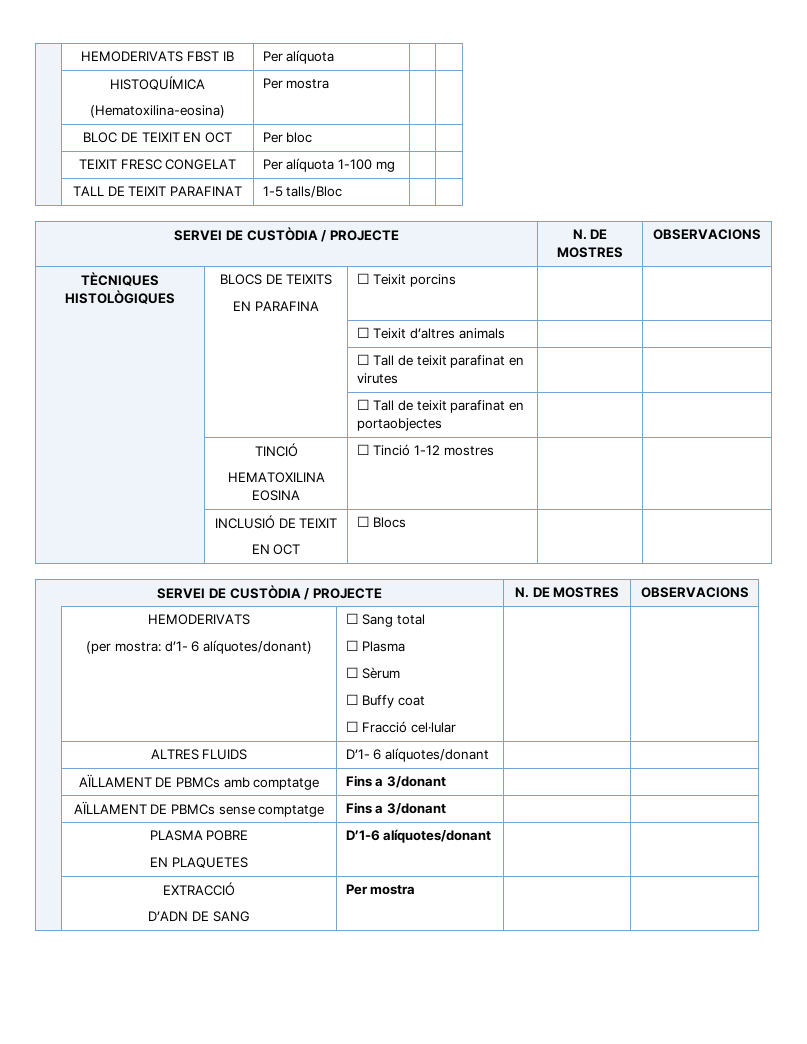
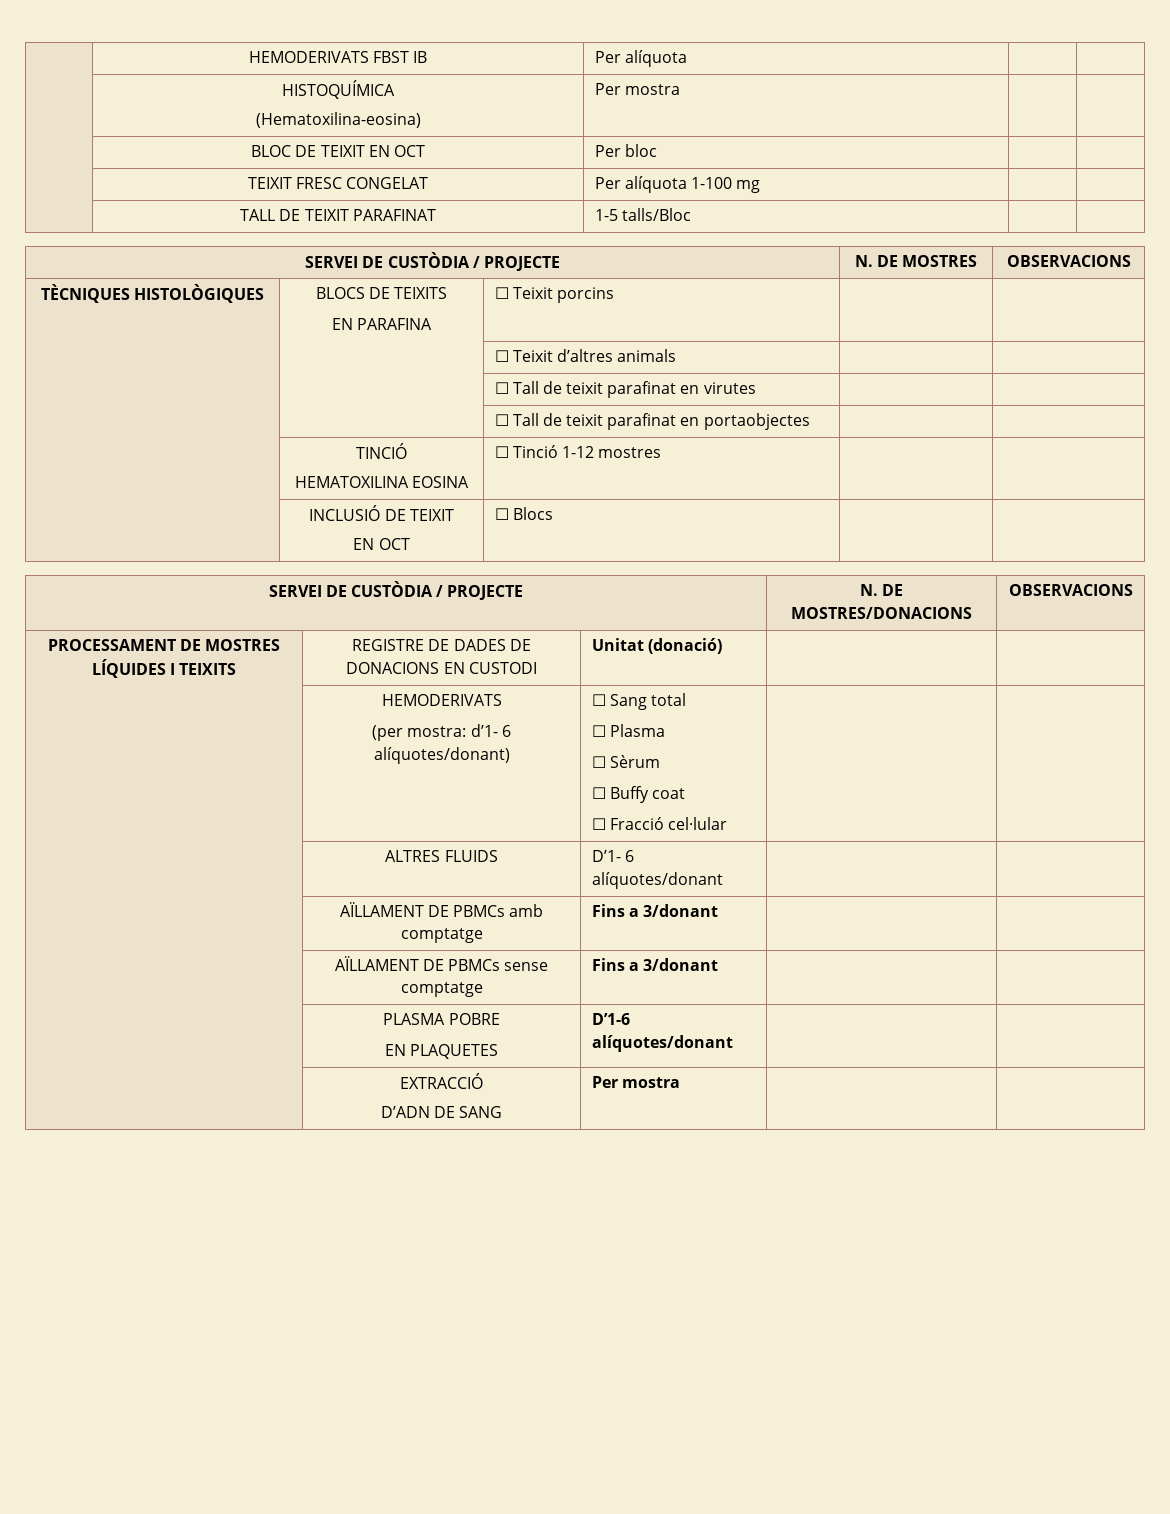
  | INCLUSIÓ DE TEIXIT
  EN OCT | ☐ Blocs | |
- SERVEI DE CUSTÒDIA / PROJECTE | N. DE MOSTRES | OBSERVACIONS
+ SERVEI DE CUSTÒDIA / PROJECTE | N. DE MOSTRES/DONACIONS | OBSERVACIONS
+ PROCESSAMENT DE MOSTRES LÍQUIDES I TEIXITS | REGISTRE DE DADES DE DONACIONS EN CUSTODI | Unitat (donació) | |

